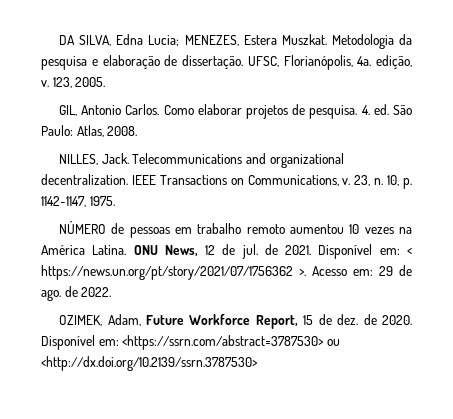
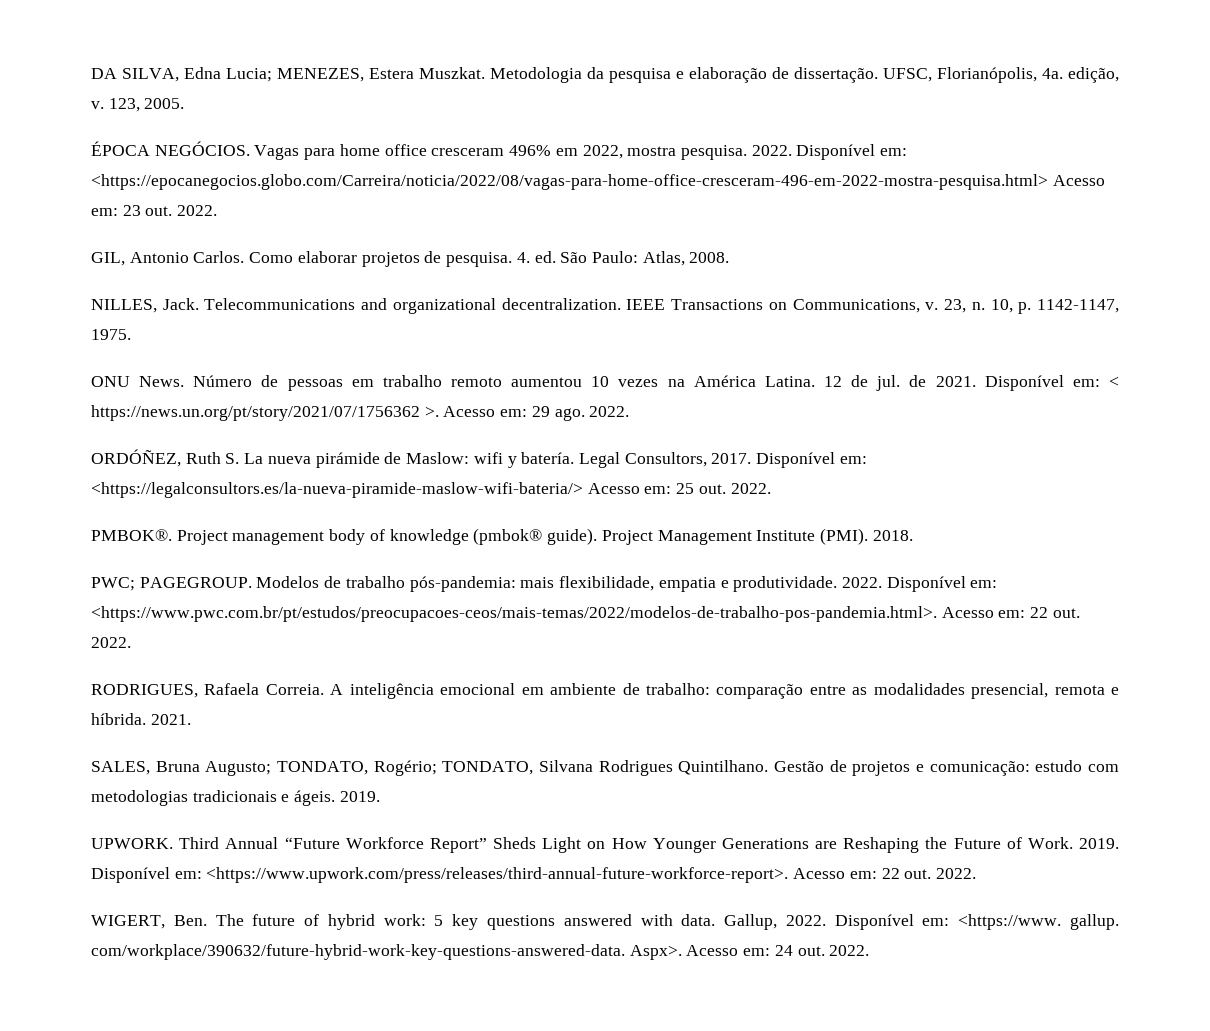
+ ÉPOCA NEGÓCIOS. Vagas para home office cresceram 496% em 2022, mostra pesquisa. 2022. Disponível em: <https://epocanegocios.globo.com/Carreira/noticia/2022/08/vagas-para-home-office-cresceram-496-em-2022-mostra-pesquisa.html> Acesso em: 23 out. 2022.
- NÚMERO de pessoas em trabalho remoto aumentou 10 vezes na América Latina.
+ ONU News. Número de pessoas em trabalho remoto aumentou 10 vezes na América Latina.
- ONU News, 12 de jul. de 2021.
+ 12 de jul. de 2021.
- Acesso em: 29 de ago. de 2022.
- OZIMEK, Adam, Future Workforce Report, 15 de dez. de 2020. Disponível em: <https://ssrn.com/abstract=3787530> ou <http://dx.doi.org/10.2139/ssrn.3787530>
+ Acesso em: 29 ago. 2022.
+ ORDÓÑEZ, Ruth S. La nueva pirámide de Maslow: wifi y batería. Legal Consultors, 2017. Disponível em: <https://legalconsultors.es/la-nueva-piramide-maslow-wifi-bateria/> Acesso em: 25 out. 2022.
+ PMBOK®. Project management body of knowledge (pmbok® guide). Project Management Institute (PMI). 2018.
+ PWC; PAGEGROUP. Modelos de trabalho pós-pandemia: mais flexibilidade, empatia e produtividade. 2022. Disponível em: <https://www.pwc.com.br/pt/estudos/preocupacoes-ceos/mais-temas/2022/modelos-de-trabalho-pos-pandemia.html>. Acesso em: 22 out. 2022.
+ RODRIGUES, Rafaela Correia. A inteligência emocional em ambiente de trabalho: comparação entre as modalidades presencial, remota e híbrida. 2021.
+ SALES, Bruna Augusto; TONDATO, Rogério; TONDATO, Silvana Rodrigues Quintilhano. Gestão de projetos e comunicação: estudo com metodologias tradicionais e ágeis. 2019.
+ UPWORK. Third Annual “Future Workforce Report” Sheds Light on How Younger Generations are Reshaping the Future of Work. 2019. Disponível em: <https://www.upwork.com/press/releases/third-annual-future-workforce-report>. Acesso em: 22 out. 2022.
+ WIGERT, Ben. The future of hybrid work: 5 key questions answered with data. Gallup, 2022. Disponível em: <https://www. gallup. com/workplace/390632/future-hybrid-work-key-questions-answered-data. Aspx>. Acesso em: 24 out. 2022.

